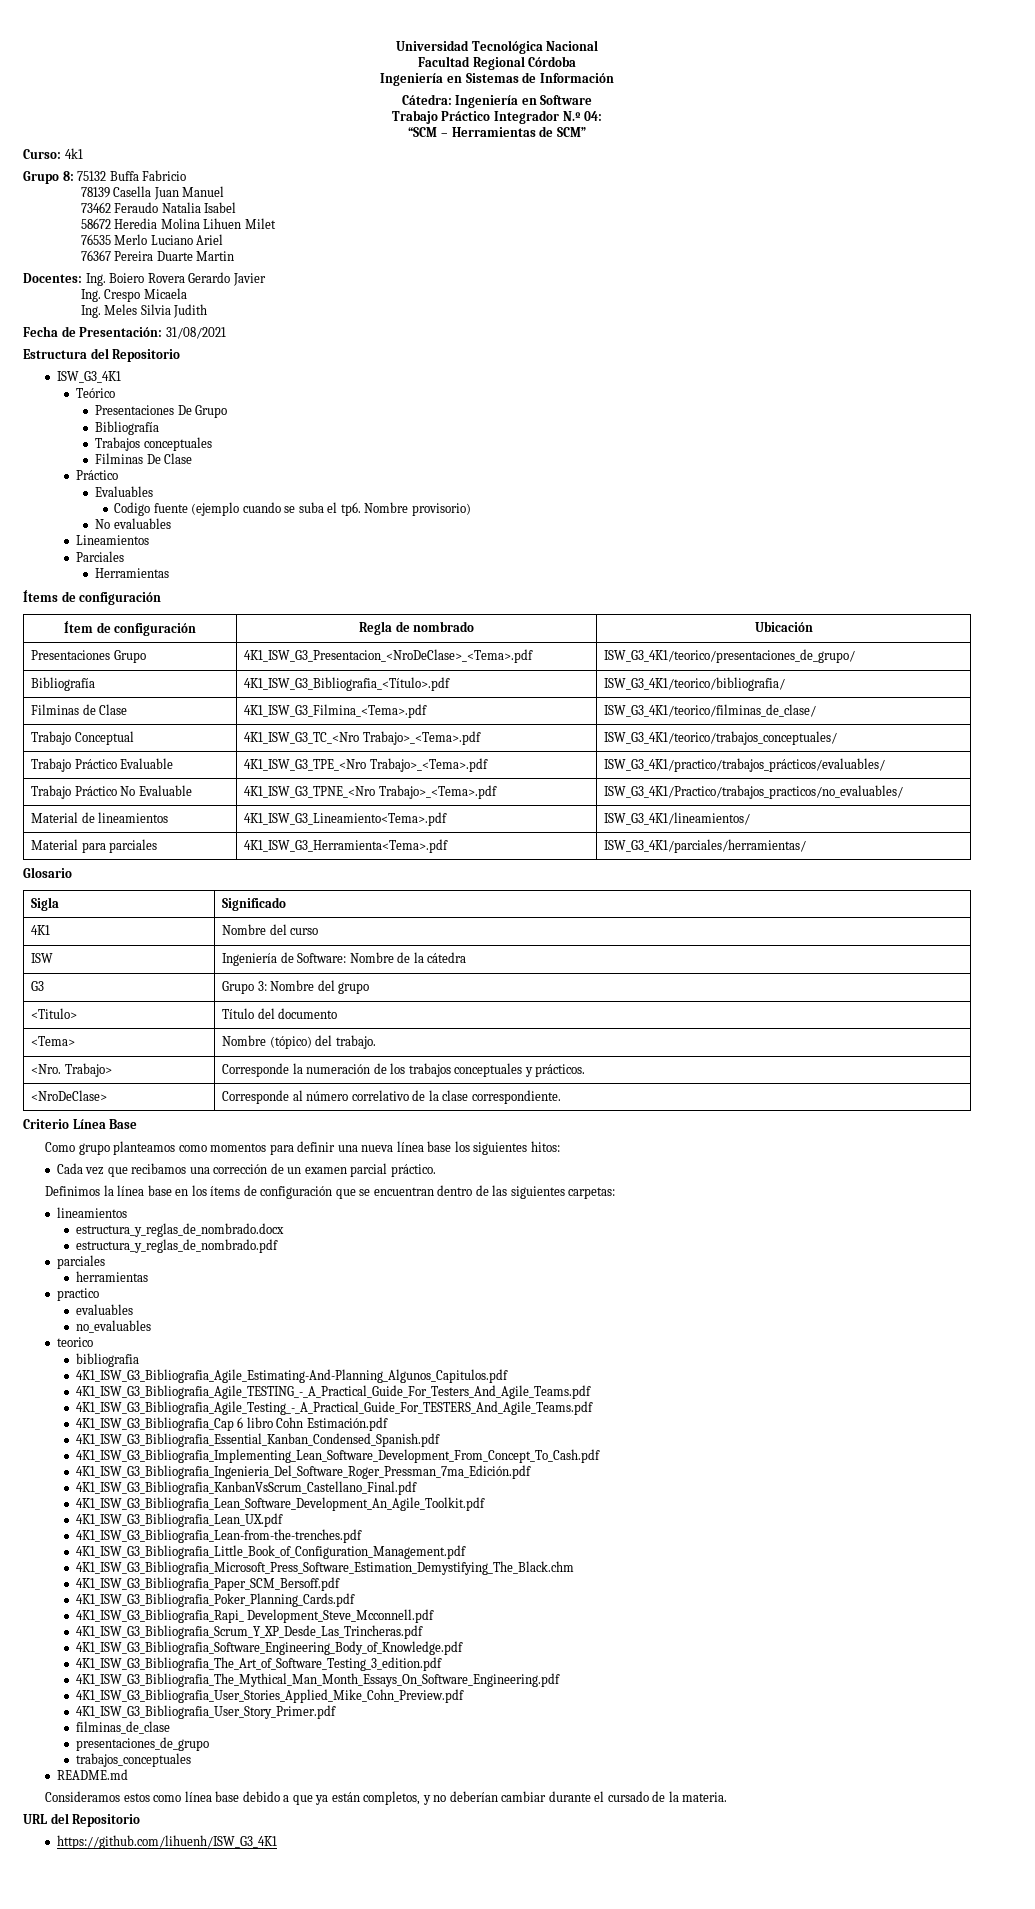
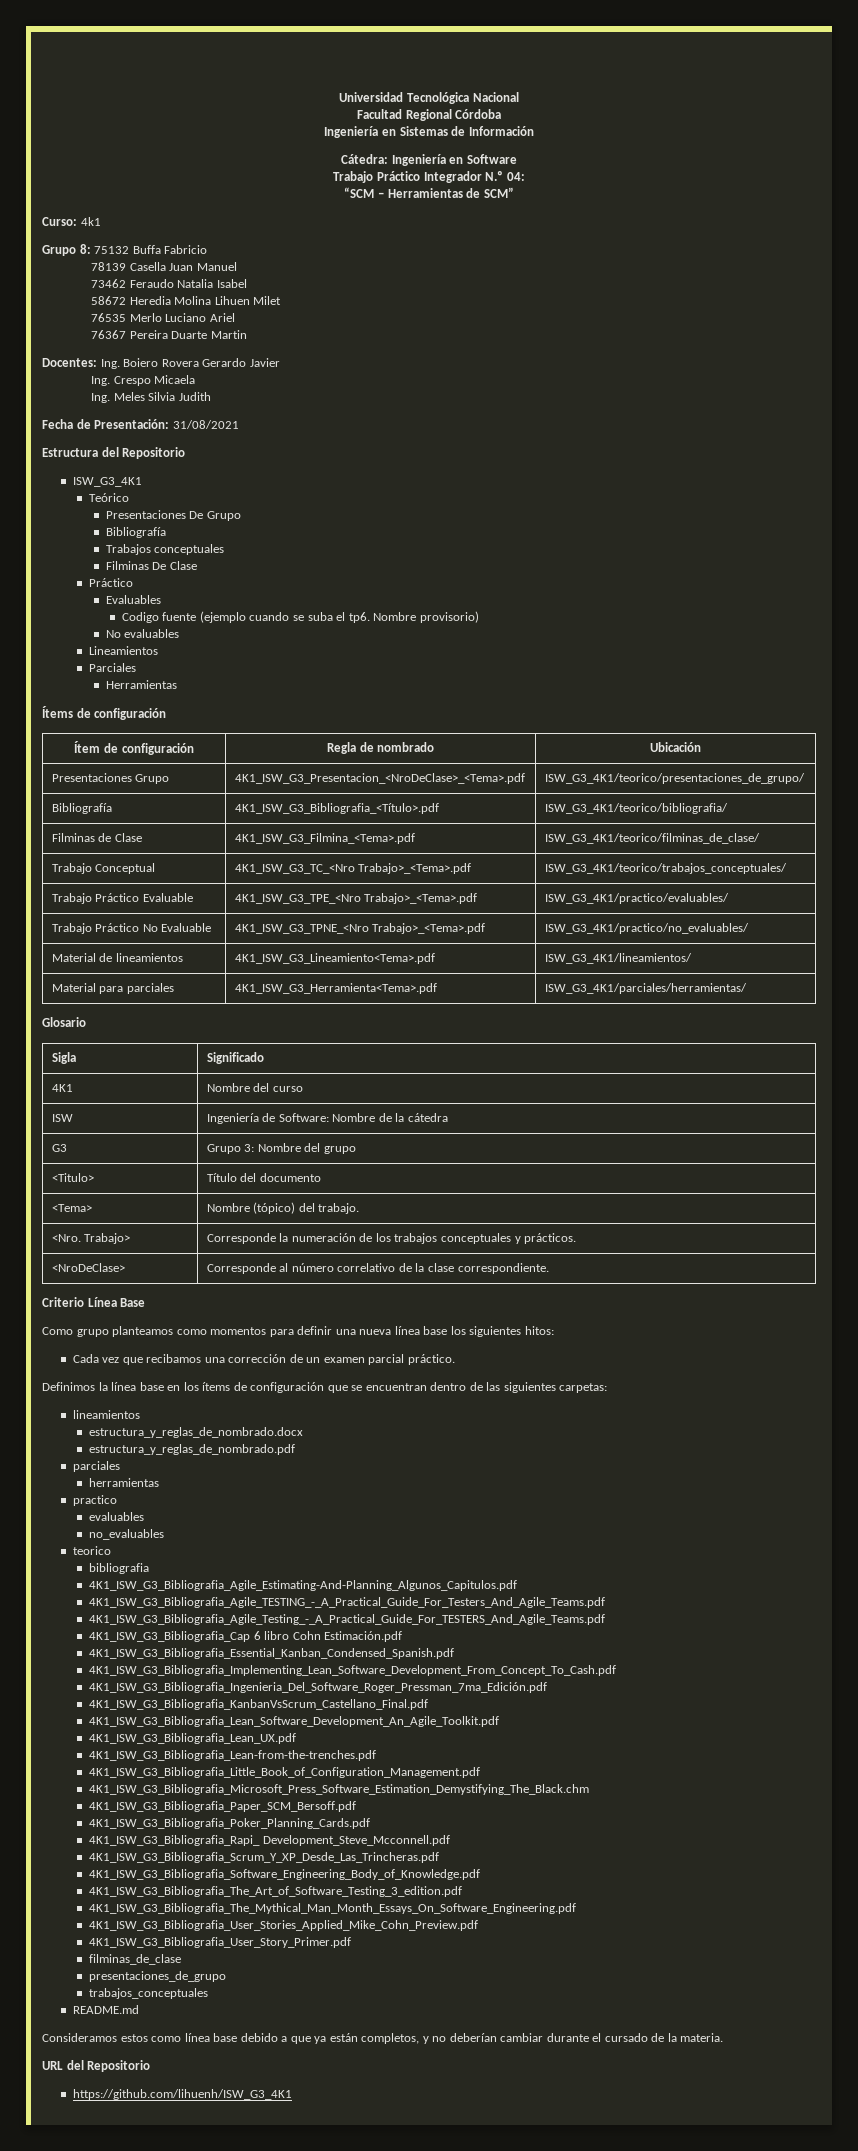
- Trabajo Práctico Evaluable | 4K1_ISW_G3_TPE_<Nro Trabajo>_<Tema>.pdf | ISW_G3_4K1/practico/trabajos_prácticos/evaluables/
+ Trabajo Práctico Evaluable | 4K1_ISW_G3_TPE_<Nro Trabajo>_<Tema>.pdf | ISW_G3_4K1/practico/evaluables/
- Trabajo Práctico No Evaluable | 4K1_ISW_G3_TPNE_<Nro Trabajo>_<Tema>.pdf | ISW_G3_4K1/Practico/trabajos_practicos/no_evaluables/
+ Trabajo Práctico No Evaluable | 4K1_ISW_G3_TPNE_<Nro Trabajo>_<Tema>.pdf | ISW_G3_4K1/practico/no_evaluables/

